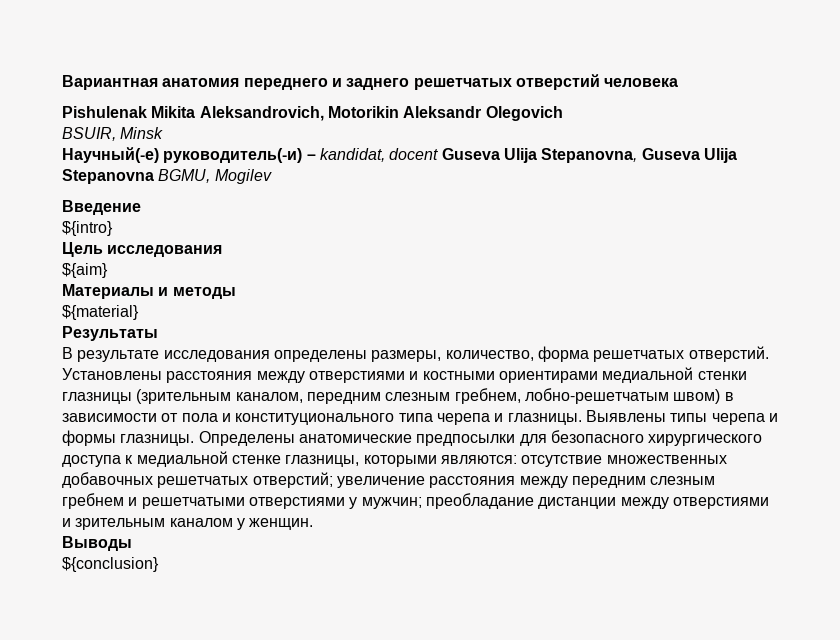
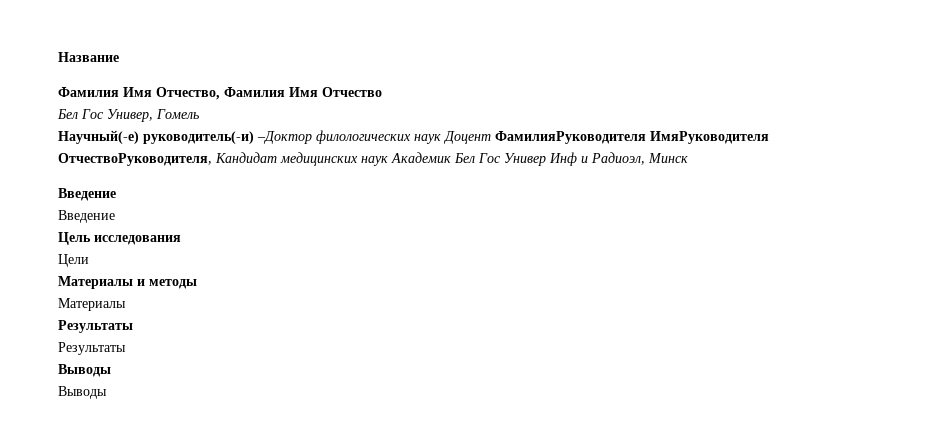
- Вариантная анатомия переднего и заднего решетчатых отверстий человека
- Pishulenak Mikita Aleksandrovich, Motorikin Aleksandr Olegovich
- BSUIR, Minsk
- Научный(-е) руководитель(-и) – kandidat, docent Guseva Ulija Stepanovna, Guseva Ulija Stepanovna BGMU, Mogilev
+ Название
+ Фамилия Имя Отчество, Фамилия Имя Отчество
+ Бел Гос Универ, Гомель
+ Научный(-е) руководитель(-и) –Доктор филологических наук Доцент ФамилияРуководителя ИмяРуководителя ОтчествоРуководителя, Кандидат медицинских наук Академик Бел Гос Универ Инф и Радиоэл, Минск
  Введение
- ${intro}
+ Введение
- ${aim}
+ Цели
  Материалы и методы
- ${material}
+ Материалы
  Результаты
- В результате исследования определены размеры, количество, форма решетчатых отверстий. Установлены расстояния между отверстиями и костными ориентирами медиальной стенки глазницы (зрительным каналом, передним слезным гребнем, лобно-решетчатым швом) в зависимости от пола и конституционального типа черепа и глазницы. Выявлены типы черепа и формы глазницы. Определены анатомические предпосылки для безопасного хирургического доступа к медиальной стенке глазницы, которыми являются: отсутствие множественных добавочных решетчатых отверстий; увеличение расстояния между передним слезным гребнем и решетчатыми отверстиями у мужчин; преобладание дистанции между отверстиями и зрительным каналом у женщин.
+ Результаты
  Выводы
- ${conclusion}
+ Выводы

